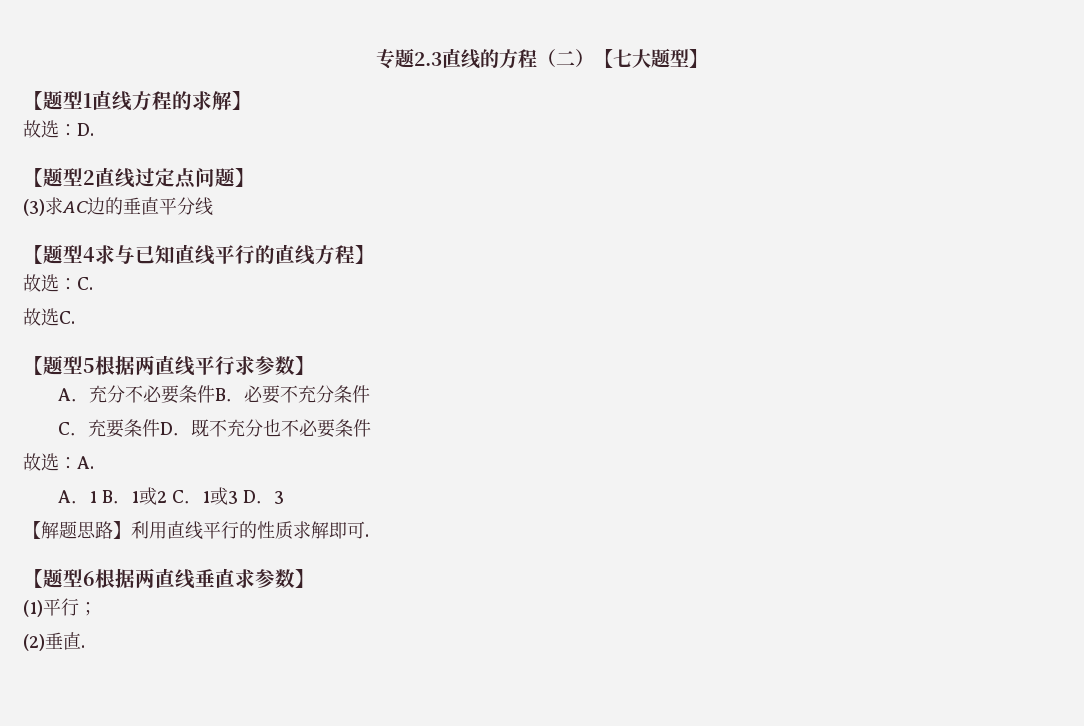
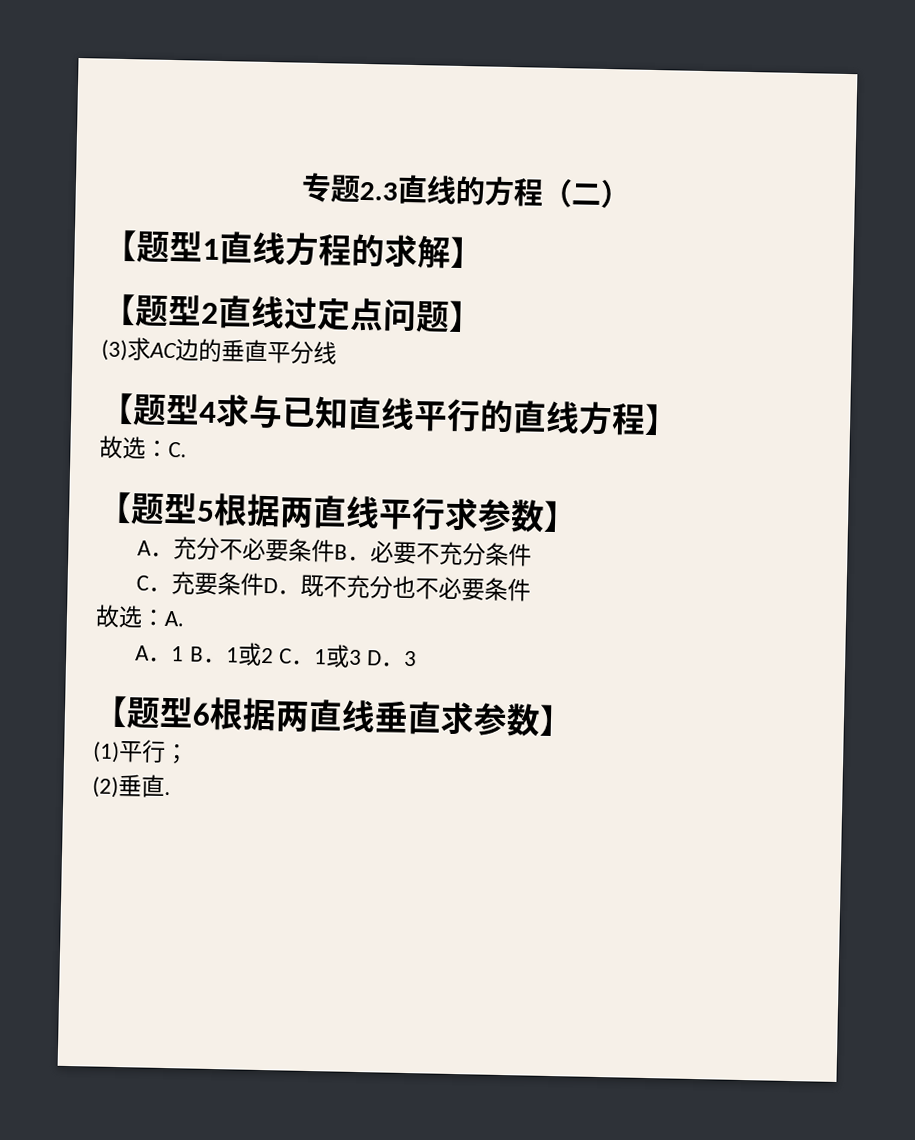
- 专题2.3直线的方程（二）【七大题型】
+ 专题2.3直线的方程（二）
- 故选：D.
- 故选C.
- 【解题思路】利用直线平行的性质求解即可.

